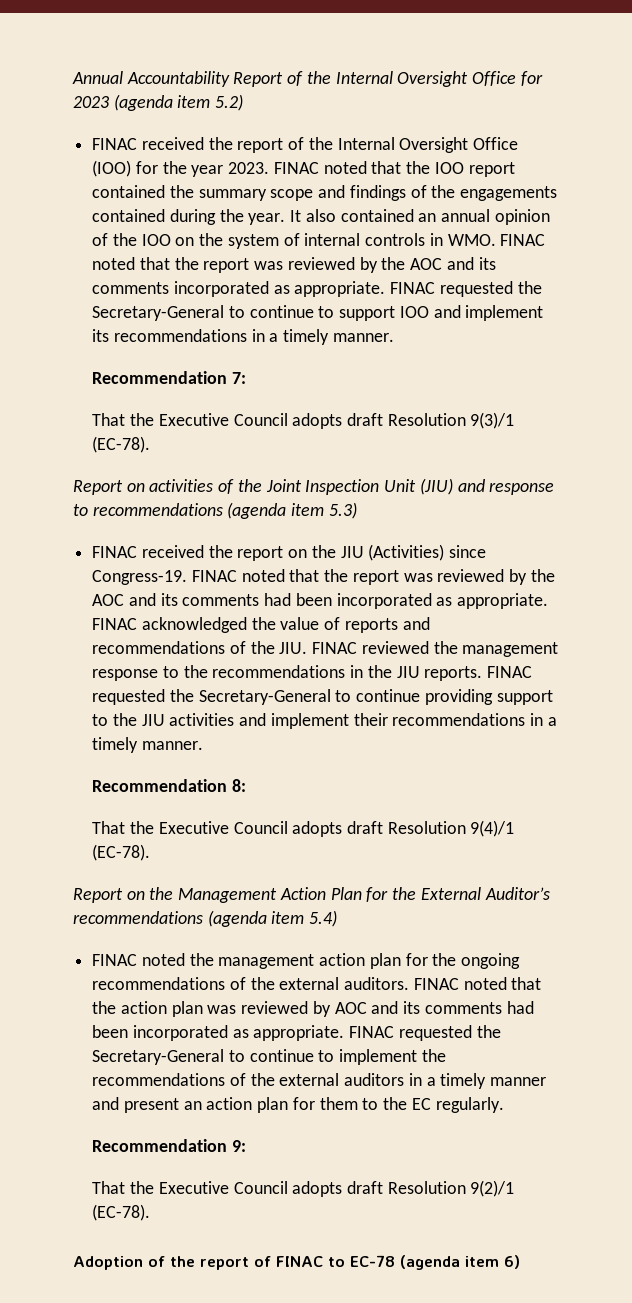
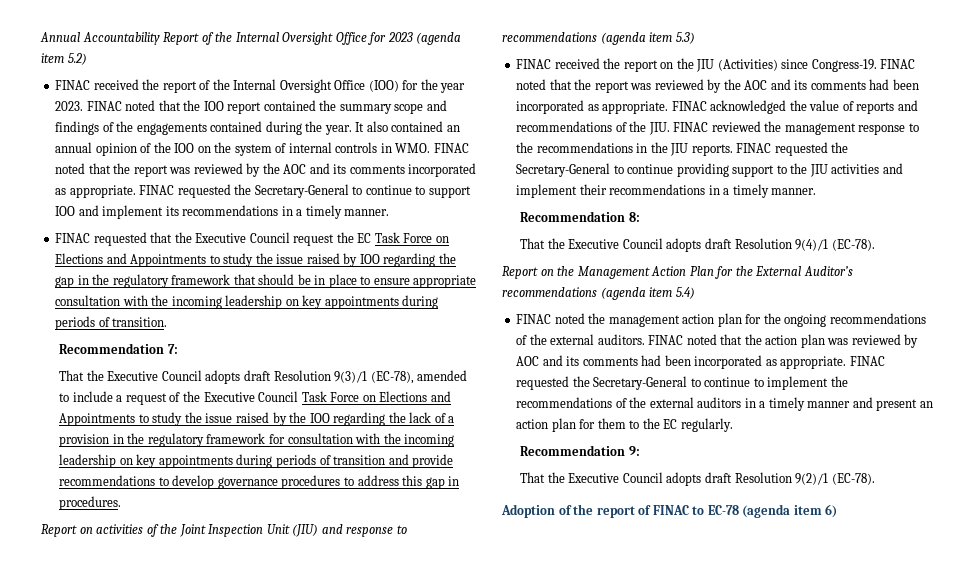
+ FINAC requested that the Executive Council request the EC Task Force on Elections and Appointments to study the issue raised by IOO regarding the gap in the regulatory framework that should be in place to ensure appropriate consultation with the incoming leadership on key appointments during periods of transition.
- That the Executive Council adopts draft Resolution 9(3)/1 (EC-78).
+ That the Executive Council adopts draft Resolution 9(3)/1 (EC-78), amended to include a request of the Executive Council Task Force on Elections and Appointments to study the issue raised by the IOO regarding the lack of a provision in the regulatory framework for consultation with the incoming leadership on key appointments during periods of transition and provide recommendations to develop governance procedures to address this gap in procedures.

